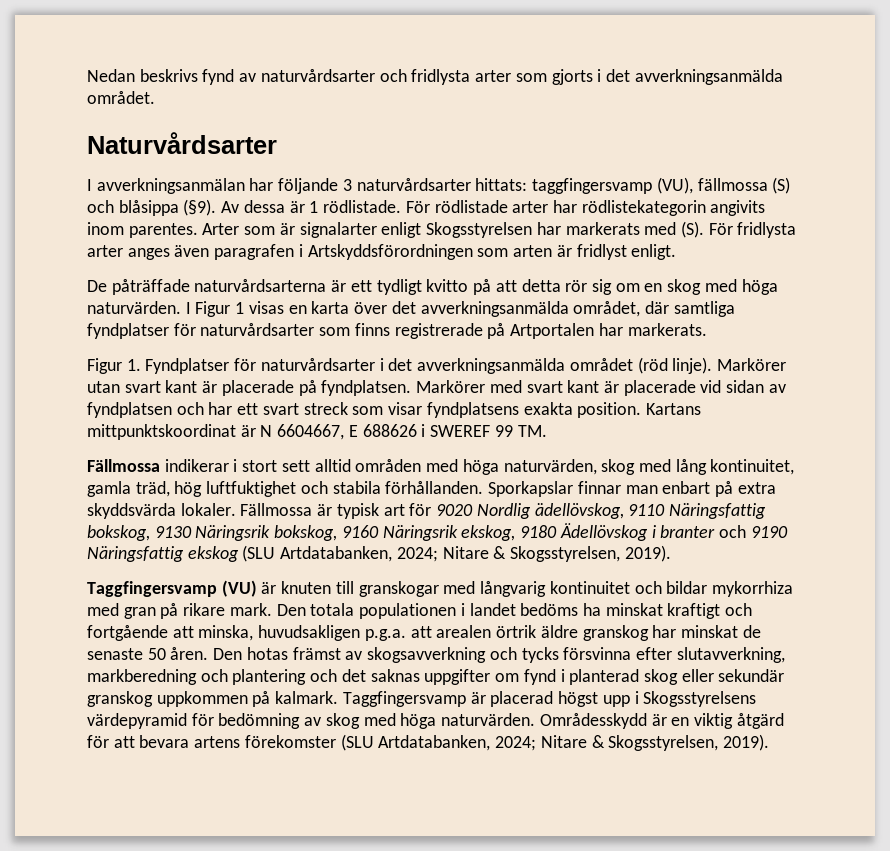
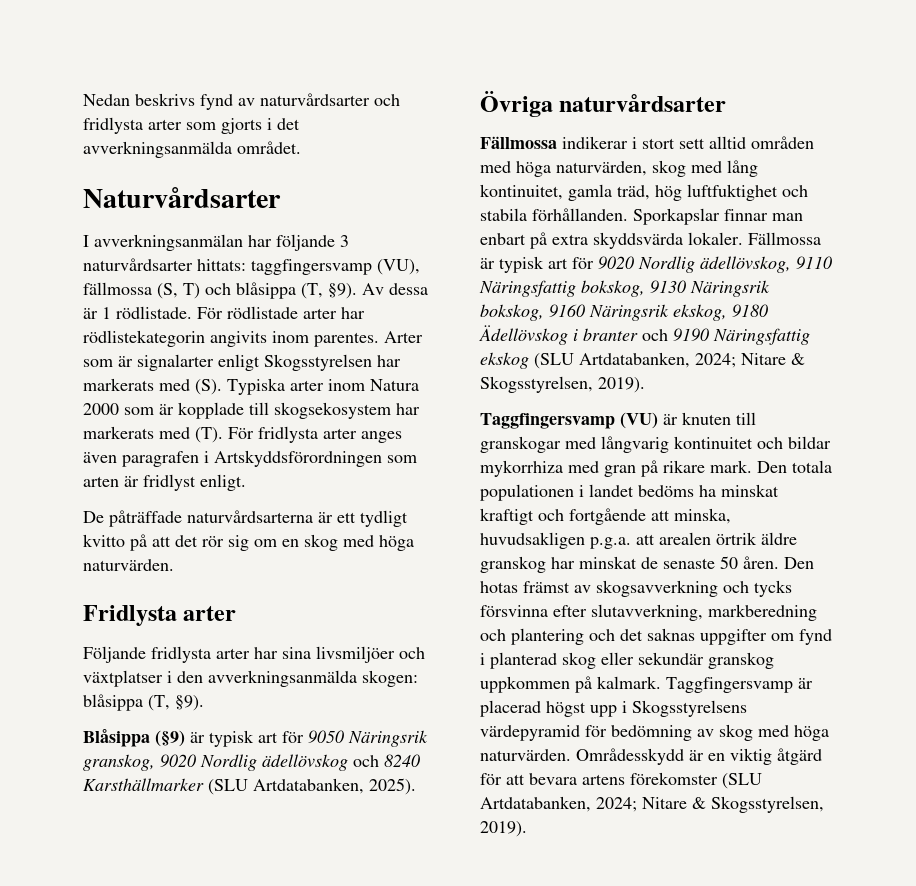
- I avverkningsanmälan har följande 3 naturvårdsarter hittats: taggfingersvamp (VU), fällmossa (S) och blåsippa (§9).
+ I avverkningsanmälan har följande 3 naturvårdsarter hittats: taggfingersvamp (VU), fällmossa (S, T) och blåsippa (T, §9).
- Arter som är signalarter enligt Skogsstyrelsen har markerats med (S). För fridlysta arter anges även paragrafen i Artskyddsförordningen som arten är fridlyst enligt.
+ Arter som är signalarter enligt Skogsstyrelsen har markerats med (S). Typiska arter inom Natura 2000 som är kopplade till skogsekosystem har markerats med (T). För fridlysta arter anges även paragrafen i Artskyddsförordningen som arten är fridlyst enligt.
- De påträffade naturvårdsarterna är ett tydligt kvitto på att detta rör sig om en skog med höga naturvärden. I Figur 1 visas en karta över det avverkningsanmälda området, där samtliga fyndplatser för naturvårdsarter som finns registrerade på Artportalen har markerats.
- Figur 1. Fyndplatser för naturvårdsarter i det avverkningsanmälda området (röd linje). Markörer utan svart kant är placerade på fyndplatsen. Markörer med svart kant är placerade vid sidan av fyndplatsen och har ett svart streck som visar fyndplatsens exakta position. Kartans mittpunktskoordinat är N 6604667, E 688626 i SWEREF 99 TM.
+ De påträffade naturvårdsarterna är ett tydligt kvitto på att det rör sig om en skog med höga naturvärden.
+ Fridlysta arter
+ Följande fridlysta arter har sina livsmiljöer och växtplatser i den avverkningsanmälda skogen: blåsippa (T, §9).
+ Blåsippa (§9) är typisk art för 9050 Näringsrik granskog, 9020 Nordlig ädellövskog och 8240 Karsthällmarker (SLU Artdatabanken, 2025).
+ Övriga naturvårdsarter

